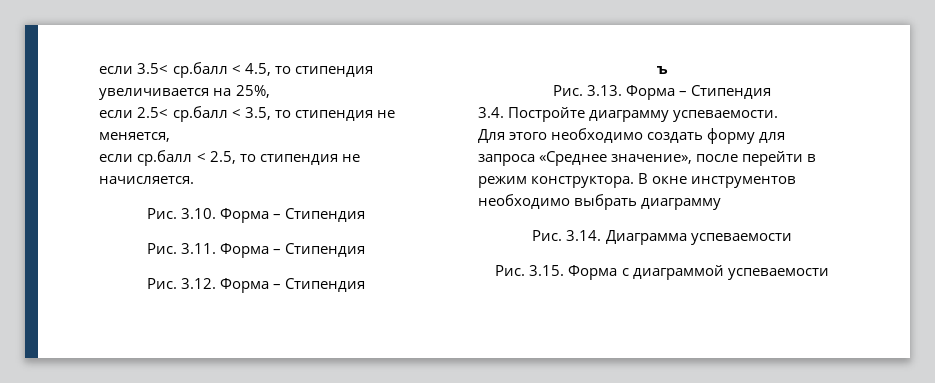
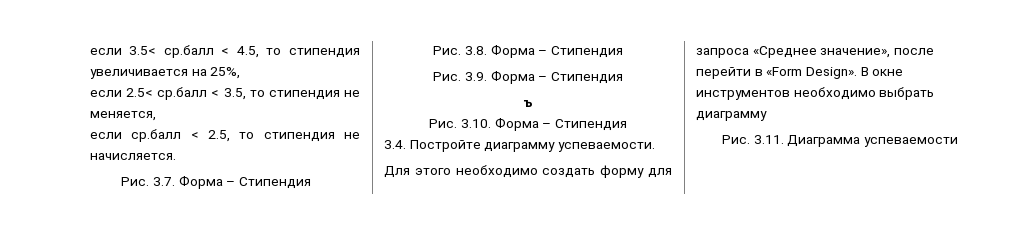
- Рис. 3.10. Форма – Стипендия
- Рис. 3.11. Форма – Стипендия
- Рис. 3.12. Форма – Стипендия
+ Рис. 3.7. Форма – Стипендия
+ Рис. 3.8. Форма – Стипендия
+ Рис. 3.9. Форма – Стипендия
- Рис. 3.13. Форма – Стипендия
+ Рис. 3.10. Форма – Стипендия
- Для этого необходимо создать форму для запроса «Среднее значение», после перейти в режим конструктора.
+ Для этого необходимо создать форму для запроса «Среднее значение», после перейти в «Form Design».
- Рис. 3.14. Диаграмма успеваемости
+ Рис. 3.11. Диаграмма успеваемости
- Рис. 3.15. Форма с диаграммой успеваемости

